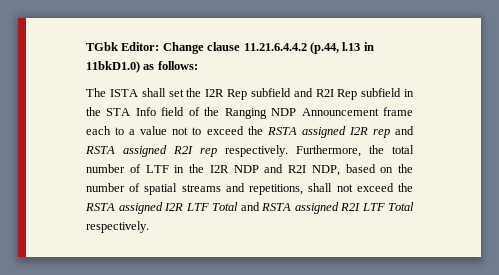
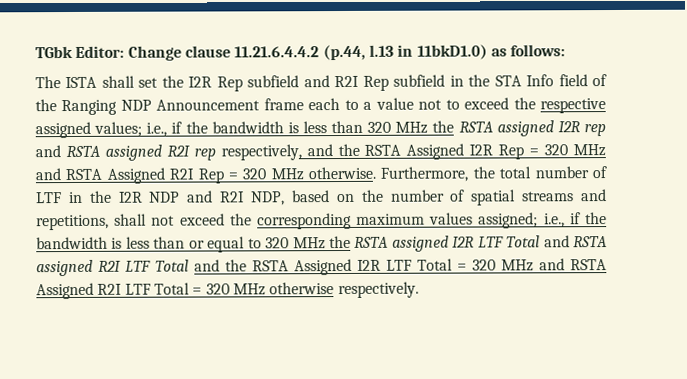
- The ISTA shall set the I2R Rep subfield and R2I Rep subfield in the STA Info field of the Ranging NDP Announcement frame each to a value not to exceed the RSTA assigned I2R rep and RSTA assigned R2I rep respectively.
+ The ISTA shall set the I2R Rep subfield and R2I Rep subfield in the STA Info field of the Ranging NDP Announcement frame each to a value not to exceed the respective assigned values; i.e., if the bandwidth is less than 320 MHz the RSTA assigned I2R rep and RSTA assigned R2I rep respectively, and the RSTA Assigned I2R Rep = 320 MHz and RSTA Assigned R2I Rep = 320 MHz otherwise.
- Furthermore, the total number of LTF in the I2R NDP and R2I NDP, based on the number of spatial streams and repetitions, shall not exceed the RSTA assigned I2R LTF Total and RSTA assigned R2I LTF Total respectively.
+ Furthermore, the total number of LTF in the I2R NDP and R2I NDP, based on the number of spatial streams and repetitions, shall not exceed the corresponding maximum values assigned; i.e., if the bandwidth is less than or equal to 320 MHz the RSTA assigned I2R LTF Total and RSTA assigned R2I LTF Total and the RSTA Assigned I2R LTF Total = 320 MHz and RSTA Assigned R2I LTF Total = 320 MHz otherwise respectively.

